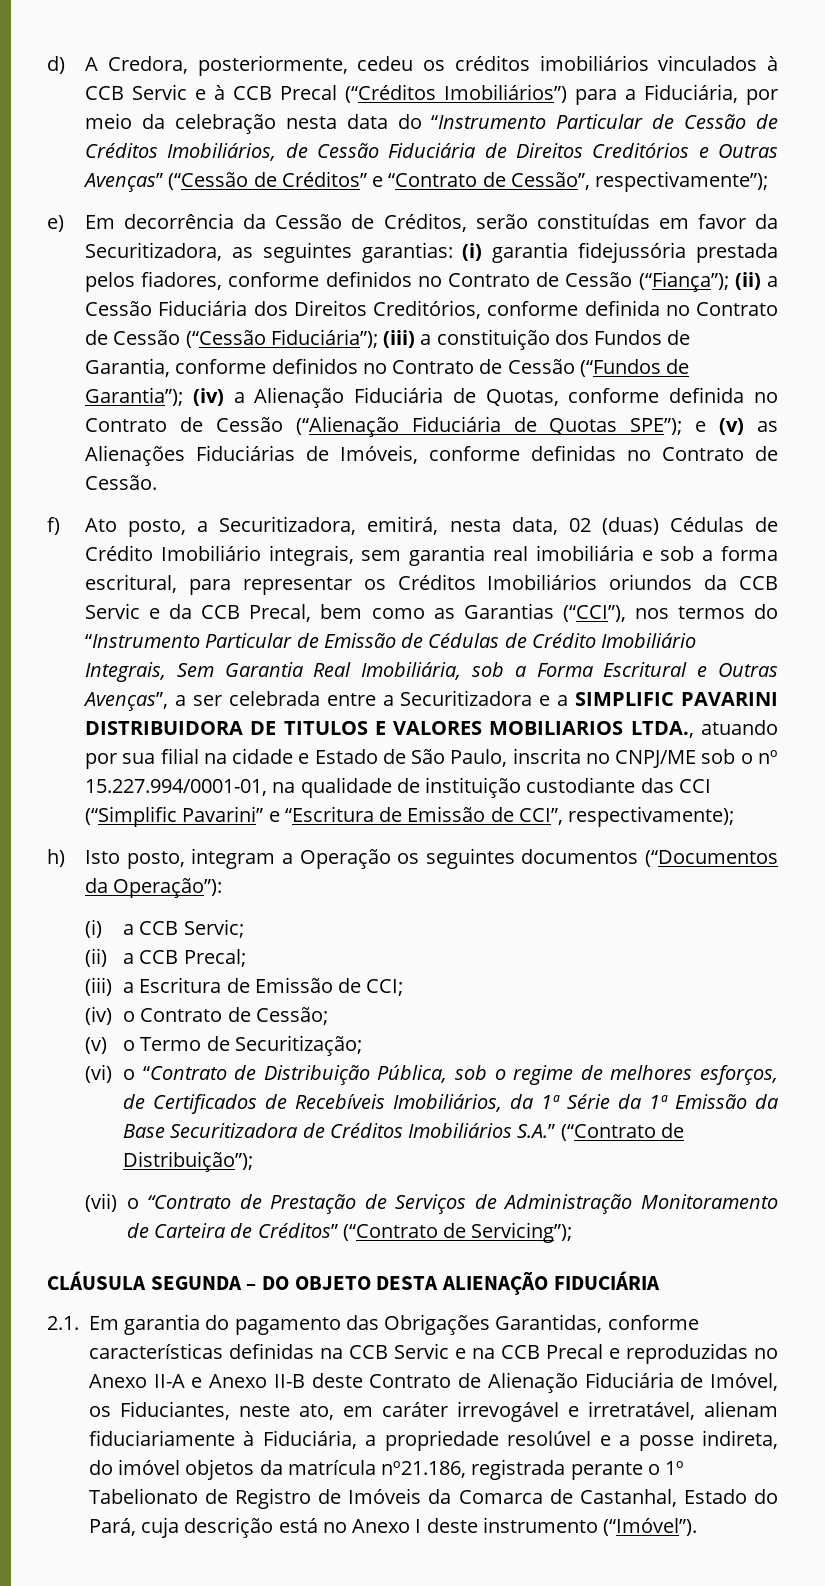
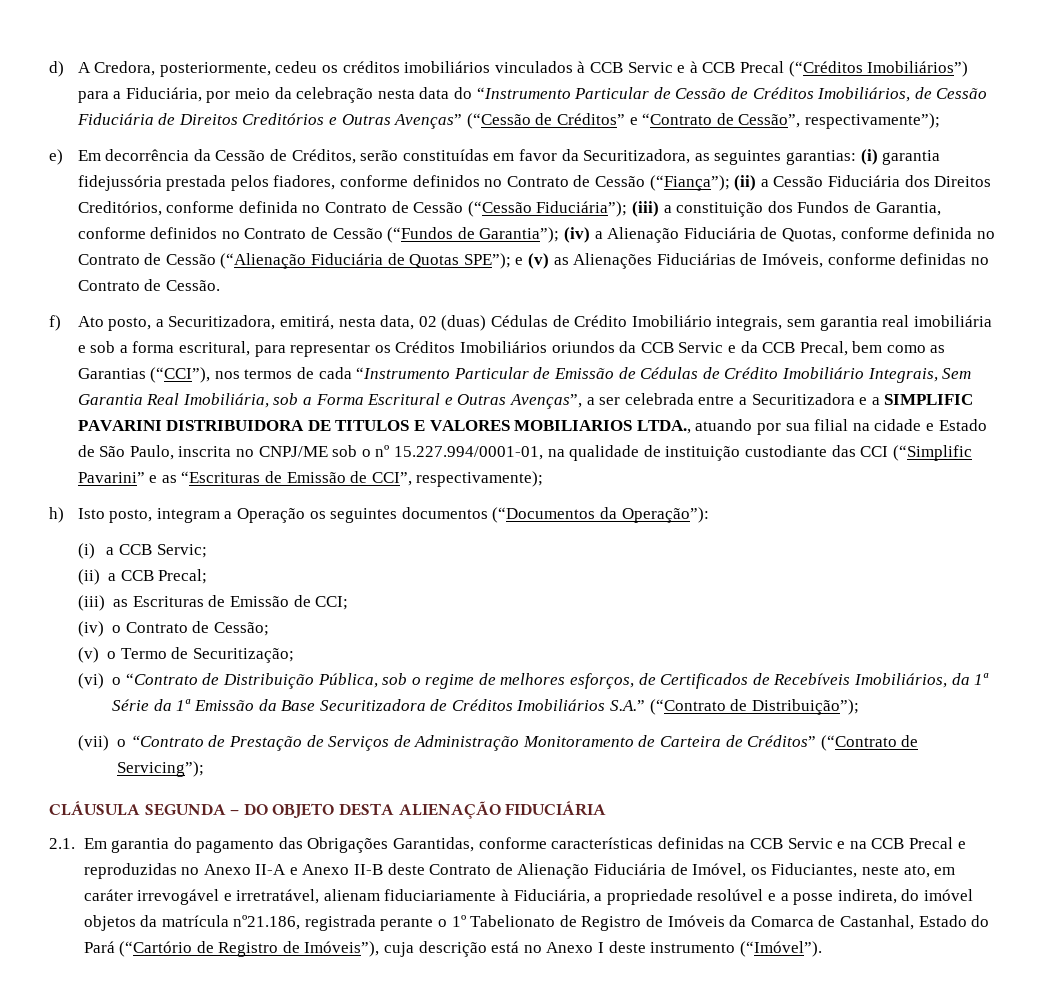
- f) Ato posto, a Securitizadora, emitirá, nesta data, 02 (duas) Cédulas de Crédito Imobiliário integrais, sem garantia real imobiliária e sob a forma escritural, para representar os Créditos Imobiliários oriundos da CCB Servic e da CCB Precal, bem como as Garantias (“CCI”), nos termos do “Instrumento Particular de Emissão de Cédulas de Crédito Imobiliário Integrais, Sem Garantia Real Imobiliária, sob a Forma Escritural e Outras Avenças”, a ser celebrada entre a Securitizadora e a SIMPLIFIC PAVARINI DISTRIBUIDORA DE TITULOS E VALORES MOBILIARIOS LTDA., atuando por sua filial na cidade e Estado de São Paulo, inscrita no CNPJ/ME sob o nº 15.227.994/0001-01, na qualidade de instituição custodiante das CCI (“Simplific Pavarini” e “Escritura de Emissão de CCI”, respectivamente);
+ f) Ato posto, a Securitizadora, emitirá, nesta data, 02 (duas) Cédulas de Crédito Imobiliário integrais, sem garantia real imobiliária e sob a forma escritural, para representar os Créditos Imobiliários oriundos da CCB Servic e da CCB Precal, bem como as Garantias (“CCI”), nos termos de cada “Instrumento Particular de Emissão de Cédulas de Crédito Imobiliário Integrais, Sem Garantia Real Imobiliária, sob a Forma Escritural e Outras Avenças”, a ser celebrada entre a Securitizadora e a SIMPLIFIC PAVARINI DISTRIBUIDORA DE TITULOS E VALORES MOBILIARIOS LTDA., atuando por sua filial na cidade e Estado de São Paulo, inscrita no CNPJ/ME sob o nº 15.227.994/0001-01, na qualidade de instituição custodiante das CCI (“Simplific Pavarini” e as “Escrituras de Emissão de CCI”, respectivamente);
- (iii) a Escritura de Emissão de CCI;
+ (iii) as Escrituras de Emissão de CCI;
- 2.1. Em garantia do pagamento das Obrigações Garantidas, conforme características definidas na CCB Servic e na CCB Precal e reproduzidas no Anexo II-A e Anexo II-B deste Contrato de Alienação Fiduciária de Imóvel, os Fiduciantes, neste ato, em caráter irrevogável e irretratável, alienam fiduciariamente à Fiduciária, a propriedade resolúvel e a posse indireta, do imóvel objetos da matrícula nº21.186, registrada perante o 1º Tabelionato de Registro de Imóveis da Comarca de Castanhal, Estado do Pará, cuja descrição está no Anexo I deste instrumento (“Imóvel”).
+ 2.1. Em garantia do pagamento das Obrigações Garantidas, conforme características definidas na CCB Servic e na CCB Precal e reproduzidas no Anexo II-A e Anexo II-B deste Contrato de Alienação Fiduciária de Imóvel, os Fiduciantes, neste ato, em caráter irrevogável e irretratável, alienam fiduciariamente à Fiduciária, a propriedade resolúvel e a posse indireta, do imóvel objetos da matrícula nº21.186, registrada perante o 1º Tabelionato de Registro de Imóveis da Comarca de Castanhal, Estado do Pará (“Cartório de Registro de Imóveis”), cuja descrição está no Anexo I deste instrumento (“Imóvel”).

